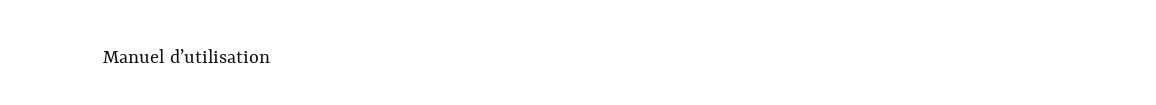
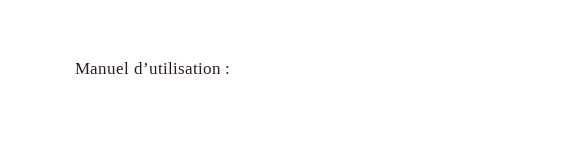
- Manuel d’utilisation
+ Manuel d’utilisation :

